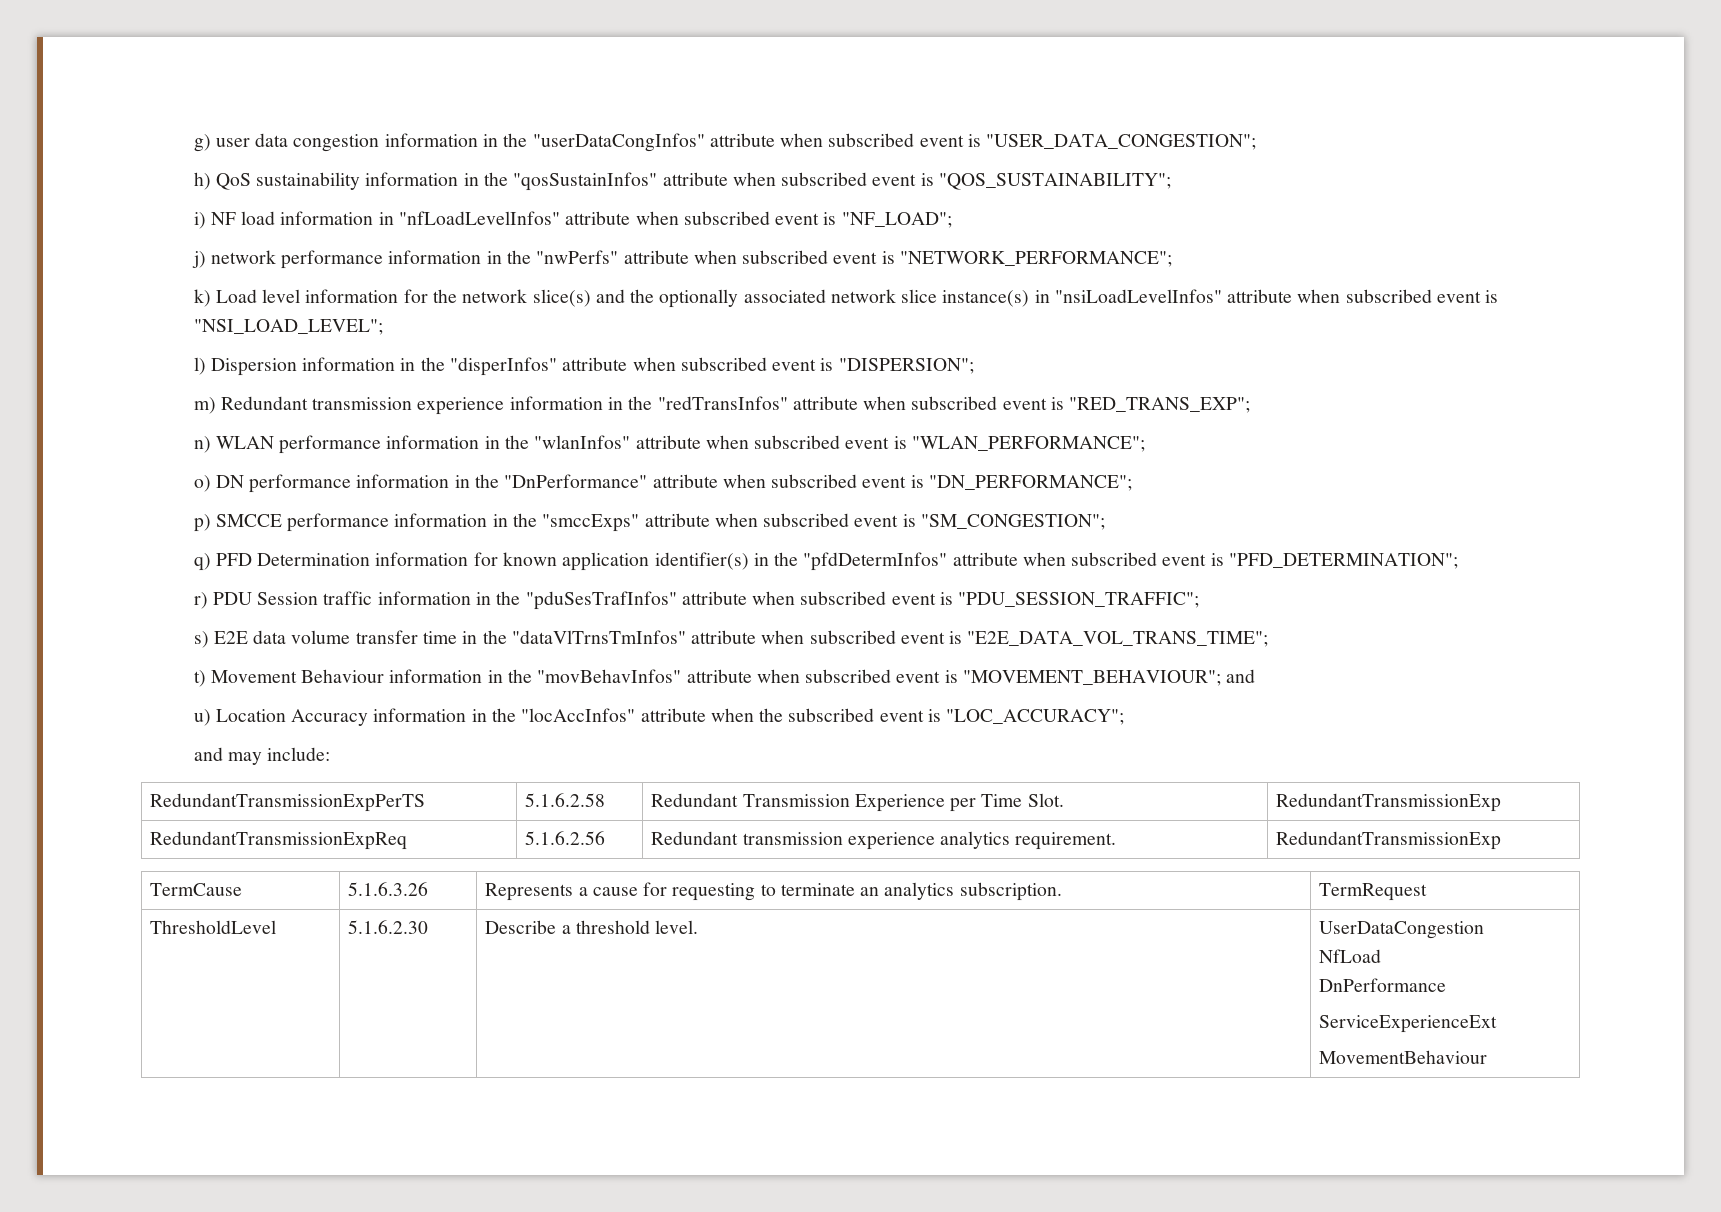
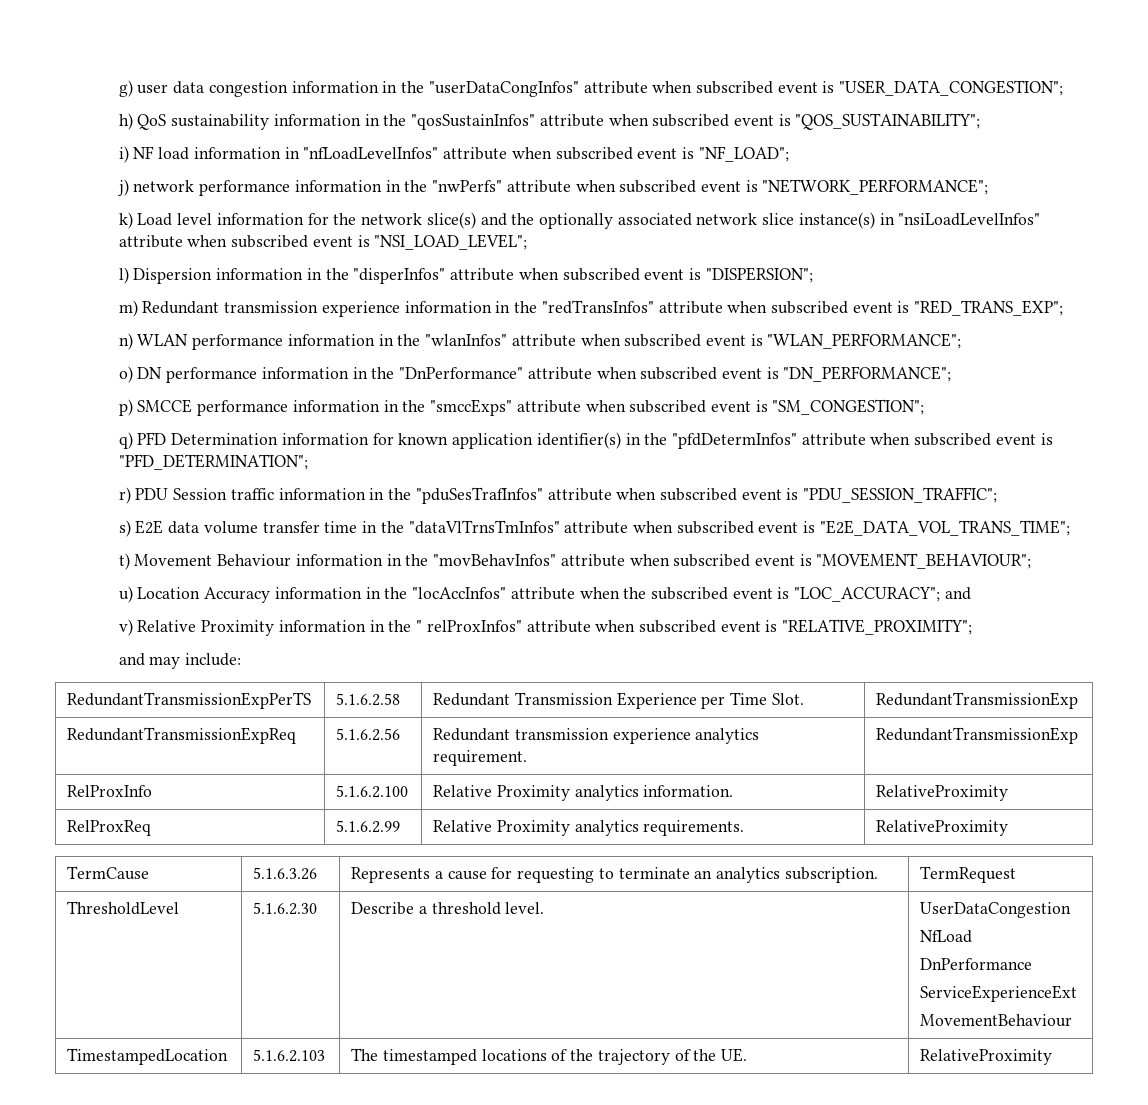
- t) Movement Behaviour information in the "movBehavInfos" attribute when subscribed event is "MOVEMENT_BEHAVIOUR"; and
+ t) Movement Behaviour information in the "movBehavInfos" attribute when subscribed event is "MOVEMENT_BEHAVIOUR";
- u) Location Accuracy information in the "locAccInfos" attribute when the subscribed event is "LOC_ACCURACY";
+ u) Location Accuracy information in the "locAccInfos" attribute when the subscribed event is "LOC_ACCURACY"; and
+ v) Relative Proximity information in the " relProxInfos" attribute when subscribed event is "RELATIVE_PROXIMITY";
+ RelProxInfo | 5.1.6.2.100 | Relative Proximity analytics information. | RelativeProximity
+ RelProxReq | 5.1.6.2.99 | Relative Proximity analytics requirements. | RelativeProximity
+ TimestampedLocation | 5.1.6.2.103 | The timestamped locations of the trajectory of the UE. | RelativeProximity

